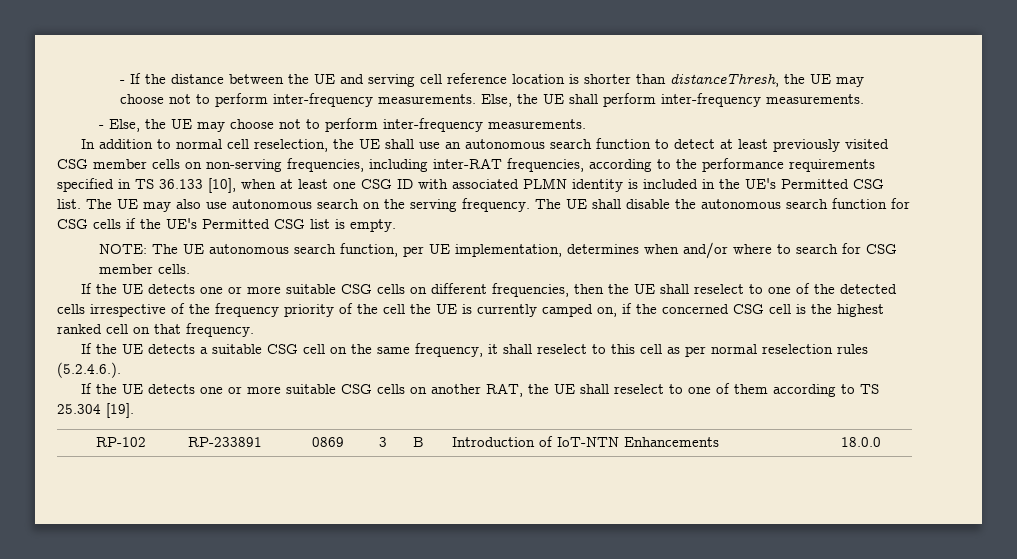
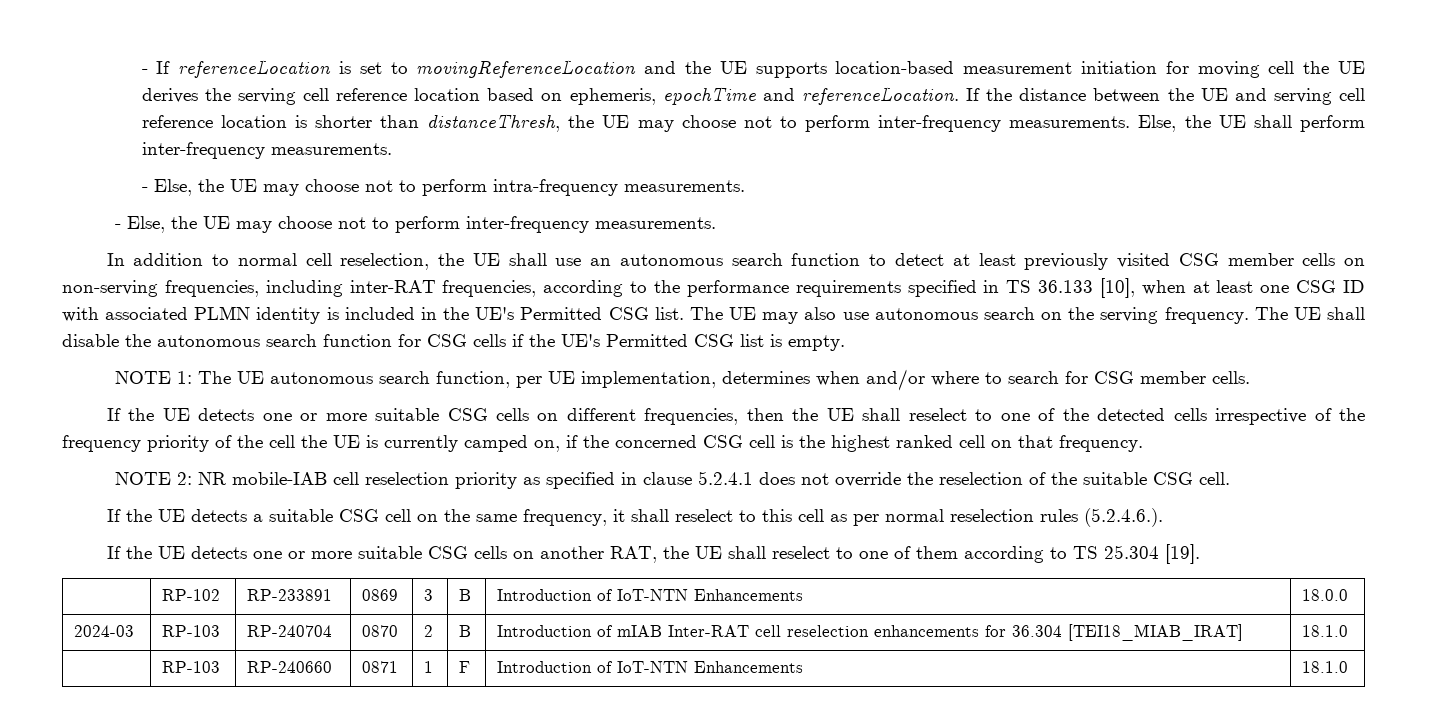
- - If the distance between the UE and serving cell reference location is shorter than distanceThresh, the UE may choose not to perform inter-frequency measurements.
+ - If referenceLocation is set to movingReferenceLocation and the UE supports location-based measurement initiation for moving cell the UE derives the serving cell reference location based on ephemeris, epochTime and referenceLocation. If the distance between the UE and serving cell reference location is shorter than distanceThresh, the UE may choose not to perform inter-frequency measurements.
+ - Else, the UE may choose not to perform intra-frequency measurements.
- NOTE: The UE autonomous search function, per UE implementation, determines when and/or where to search for CSG member cells.
+ NOTE 1: The UE autonomous search function, per UE implementation, determines when and/or where to search for CSG member cells.
+ NOTE 2: NR mobile-IAB cell reselection priority as specified in clause 5.2.4.1 does not override the reselection of the suitable CSG cell.
+ 2024-03 | RP-103 | RP-240704 | 0870 | 2 | B | Introduction of mIAB Inter-RAT cell reselection enhancements for 36.304 [TEI18_MIAB_IRAT] | 18.1.0
+ | RP-103 | RP-240660 | 0871 | 1 | F | Introduction of IoT-NTN Enhancements | 18.1.0

